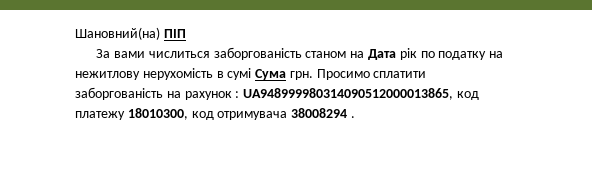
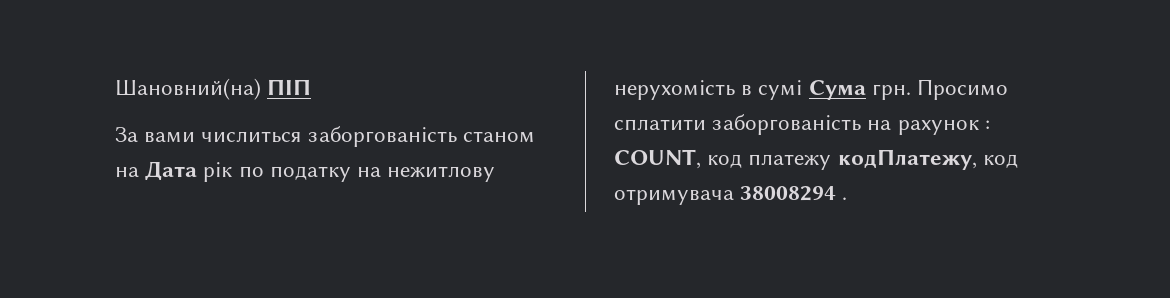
- Просимо сплатити заборгованість на рахунок : UA948999980314090512000013865, код платежу 18010300, код отримувача 38008294 .
+ Просимо сплатити заборгованість на рахунок : COUNT, код платежу кодПлатежу, код отримувача 38008294 .

